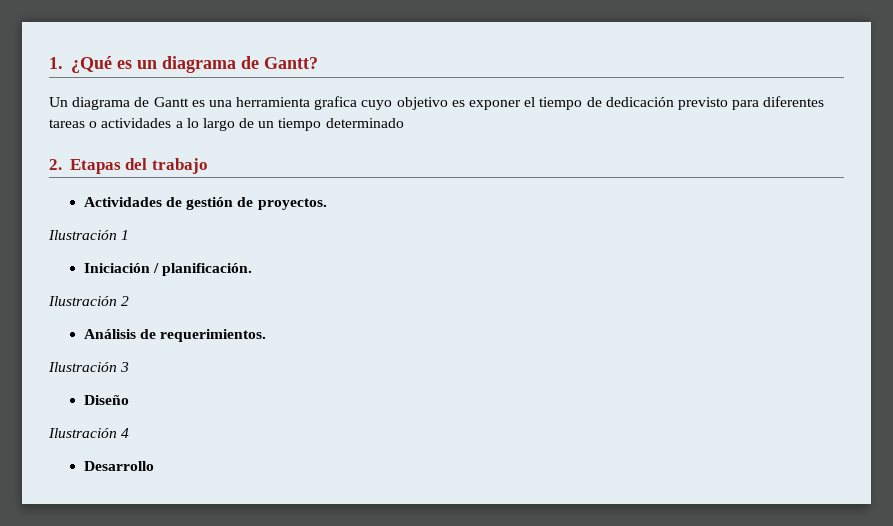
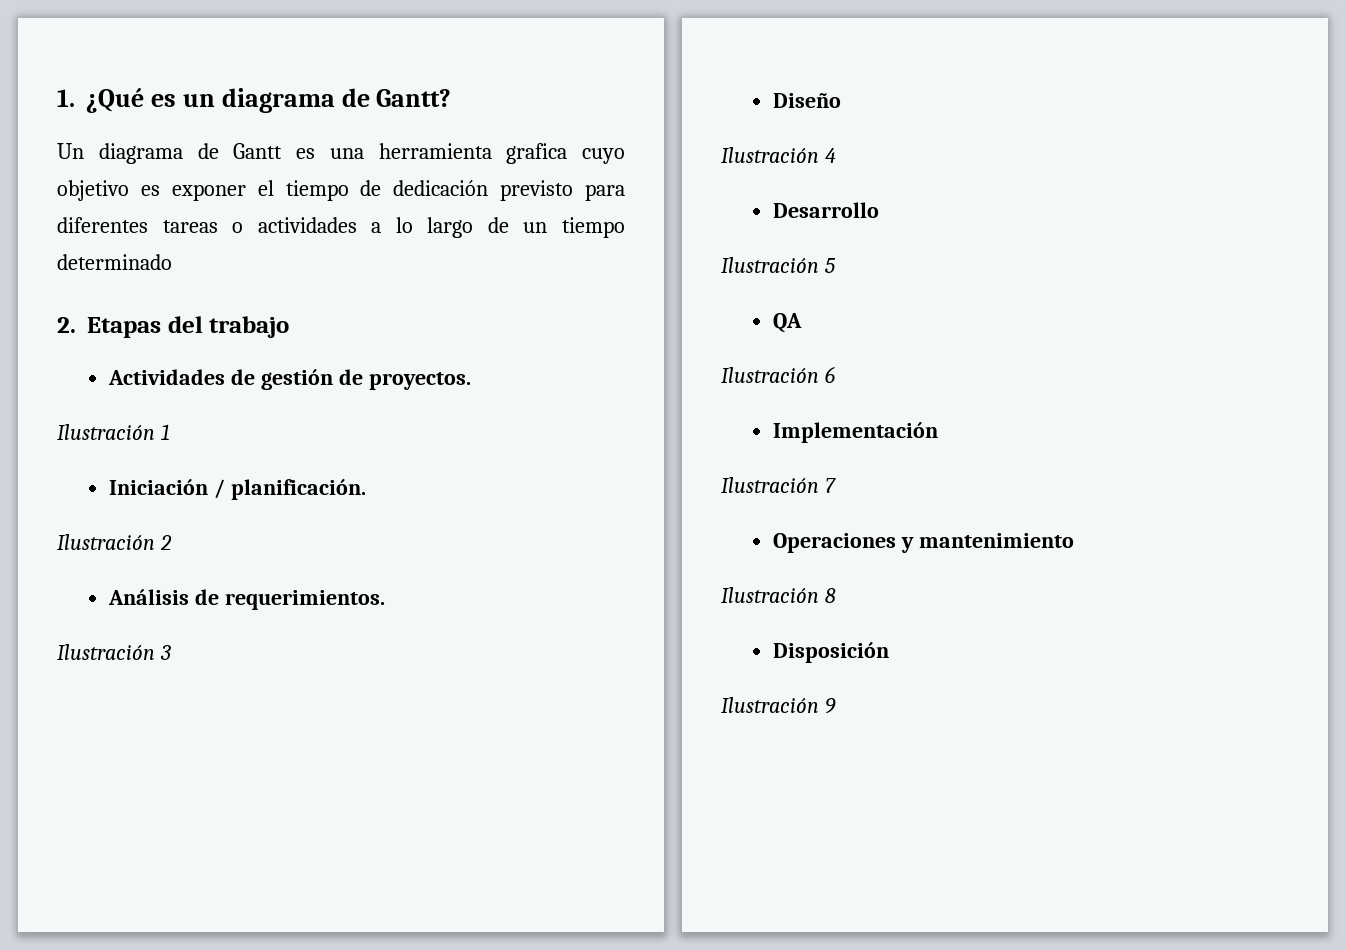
+ Ilustración 5
+ QA
+ Ilustración 6
+ Implementación
+ Ilustración 7
+ Operaciones y mantenimiento
+ Ilustración 8
+ Disposición
+ Ilustración 9

